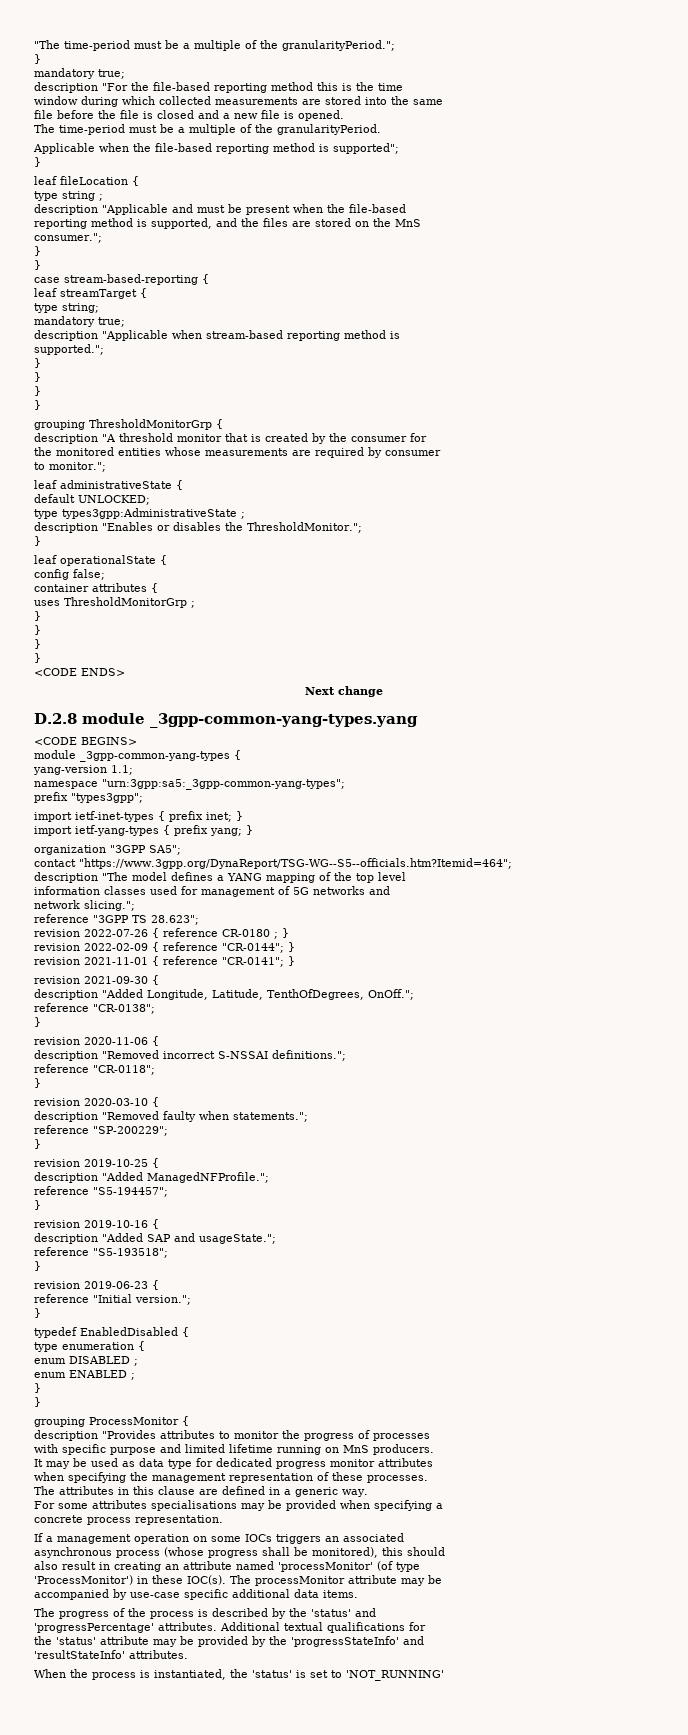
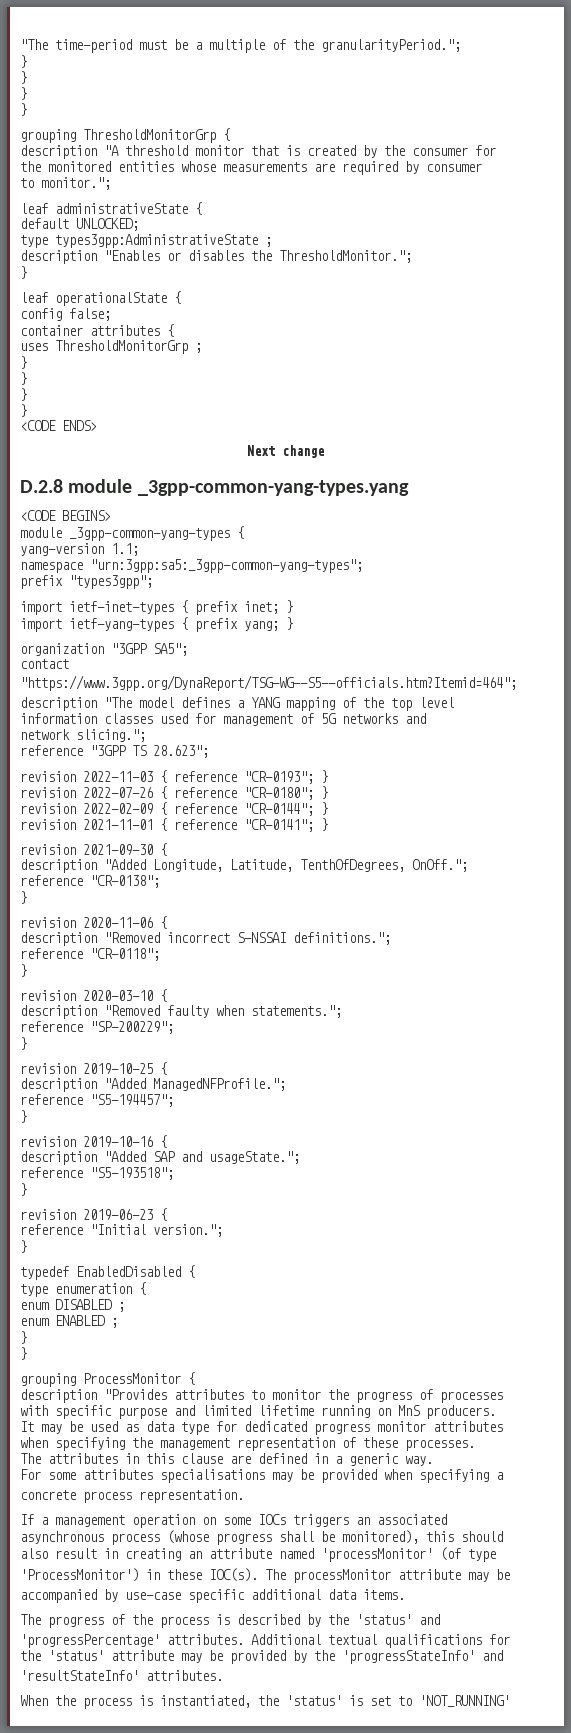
  "The time-period must be a multiple of the granularityPeriod.";
- }
- mandatory true;
- description "For the file-based reporting method this is the time
- window during which collected measurements are stored into the same
- file before the file is closed and a new file is opened.
- The time-period must be a multiple of the granularityPeriod.
- Applicable when the file-based reporting method is supported";
- }
- leaf fileLocation {
- type string ;
- description "Applicable and must be present when the file-based
- reporting method is supported, and the files are stored on the MnS
- consumer.";
- }
- }
- case stream-based-reporting {
- leaf streamTarget {
- type string;
- mandatory true;
- description "Applicable when stream-based reporting method is
- supported.";
+ revision 2022-11-03 { reference "CR-0193"; }
- revision 2022-07-26 { reference CR-0180 ; }
+ revision 2022-07-26 { reference "CR-0180"; }

